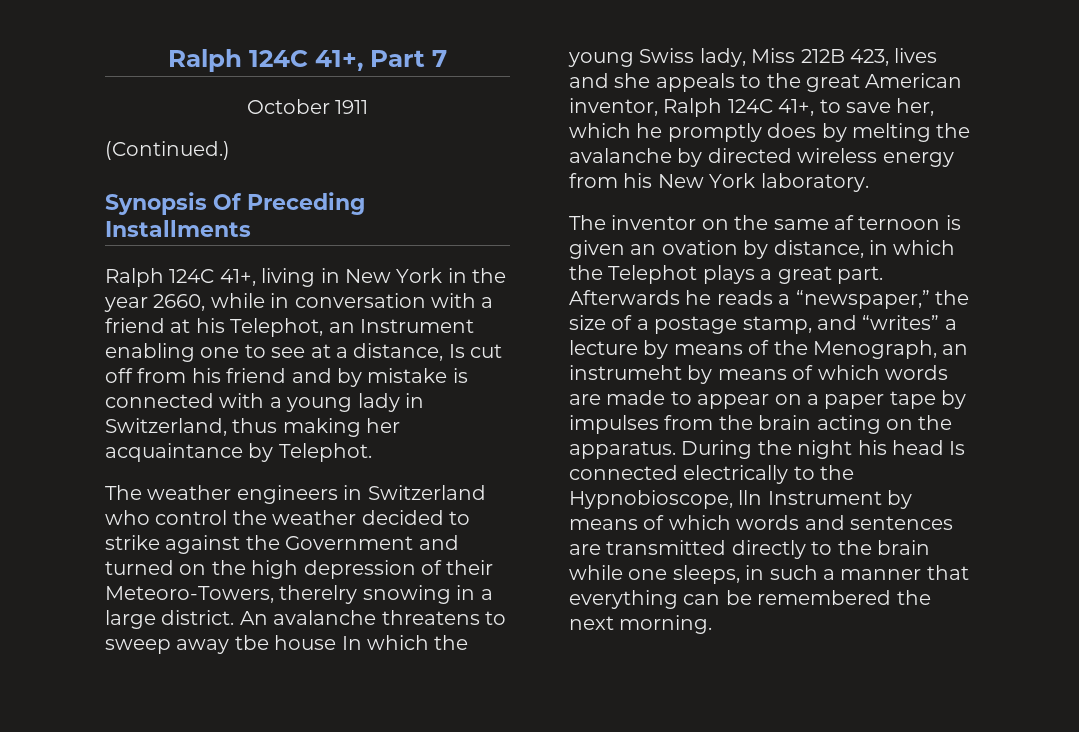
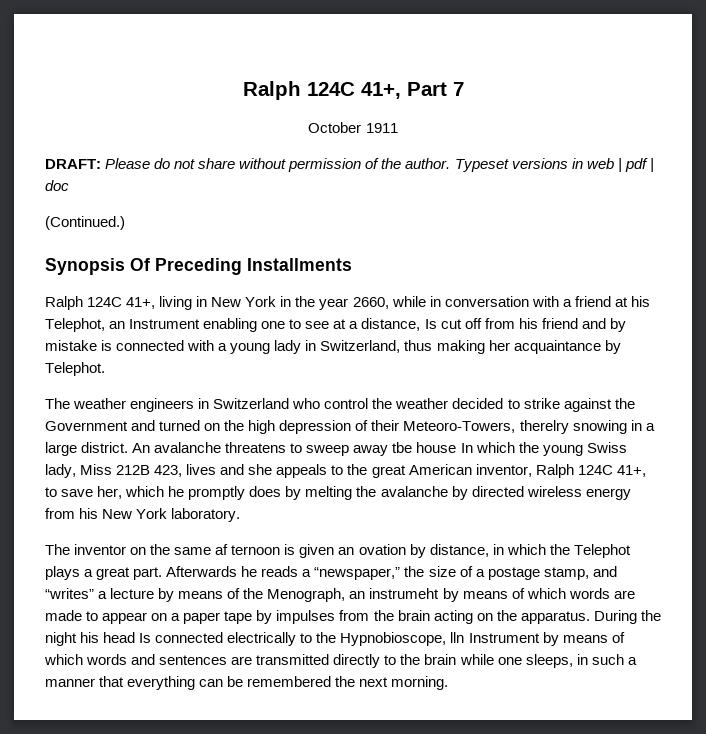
+ DRAFT: Please do not share without permission of the author. Typeset versions in web | pdf | doc

